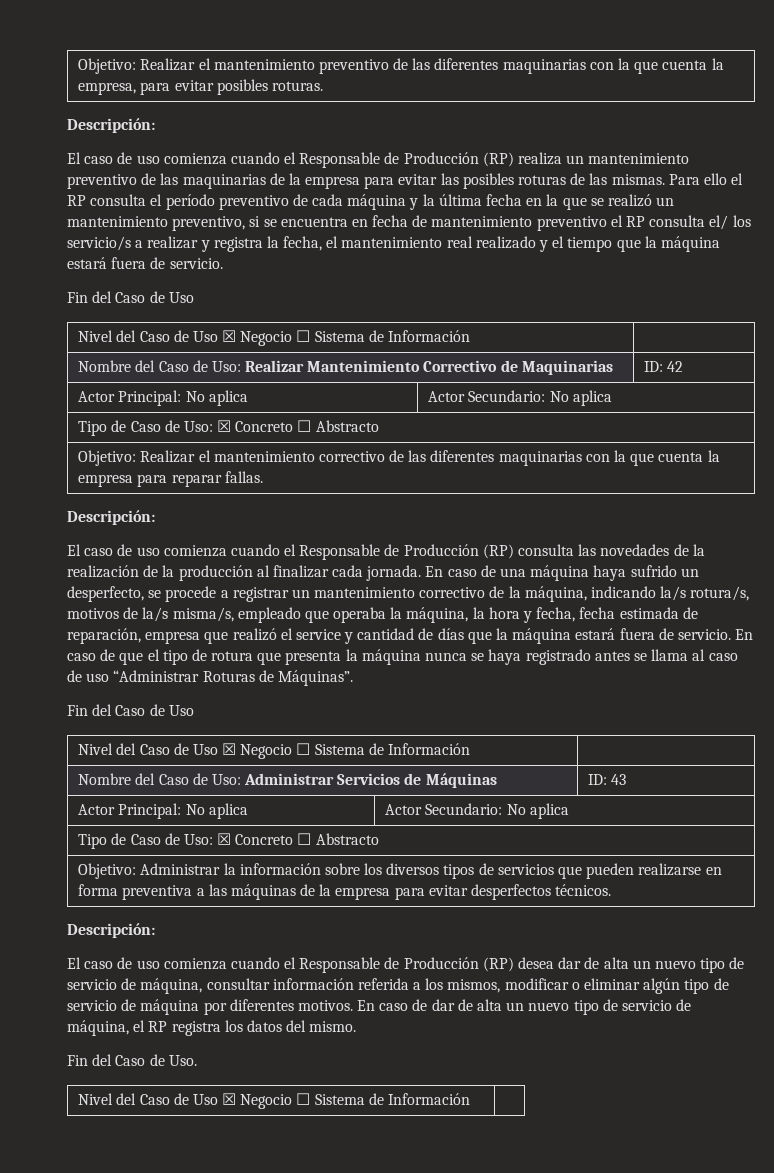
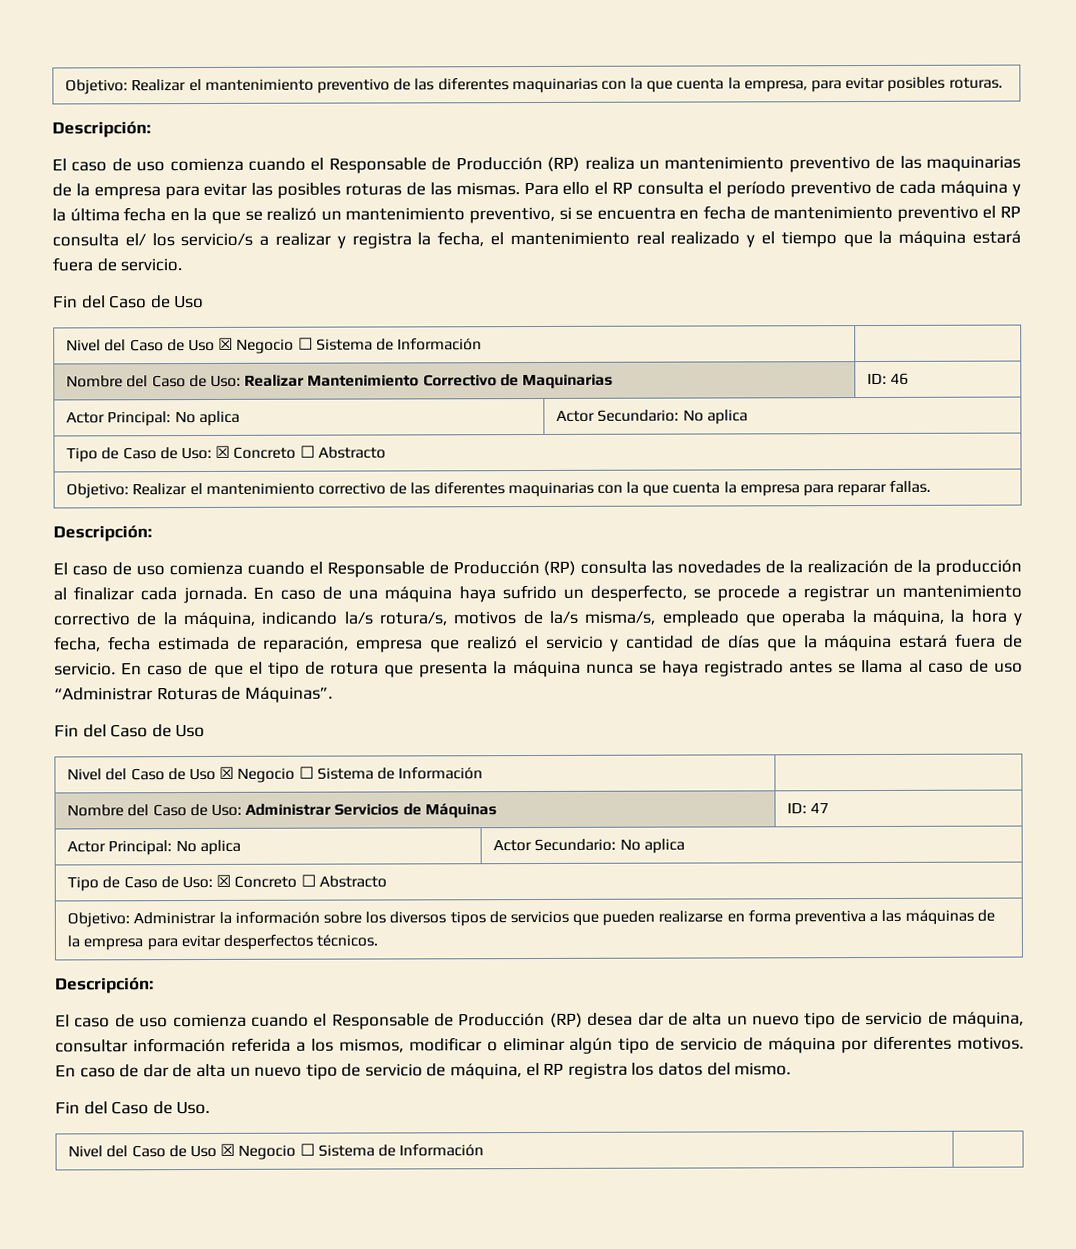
- Nombre del Caso de Uso: Realizar Mantenimiento Correctivo de Maquinarias | ID: 42
+ Nombre del Caso de Uso: Realizar Mantenimiento Correctivo de Maquinarias | ID: 46
- En caso de una máquina haya sufrido un desperfecto, se procede a registrar un mantenimiento correctivo de la máquina, indicando la/s rotura/s, motivos de la/s misma/s, empleado que operaba la máquina, la hora y fecha, fecha estimada de reparación, empresa que realizó el service y cantidad de días que la máquina estará fuera de servicio.
+ En caso de una máquina haya sufrido un desperfecto, se procede a registrar un mantenimiento correctivo de la máquina, indicando la/s rotura/s, motivos de la/s misma/s, empleado que operaba la máquina, la hora y fecha, fecha estimada de reparación, empresa que realizó el servicio y cantidad de días que la máquina estará fuera de servicio.
- Nombre del Caso de Uso: Administrar Servicios de Máquinas | ID: 43
+ Nombre del Caso de Uso: Administrar Servicios de Máquinas | ID: 47

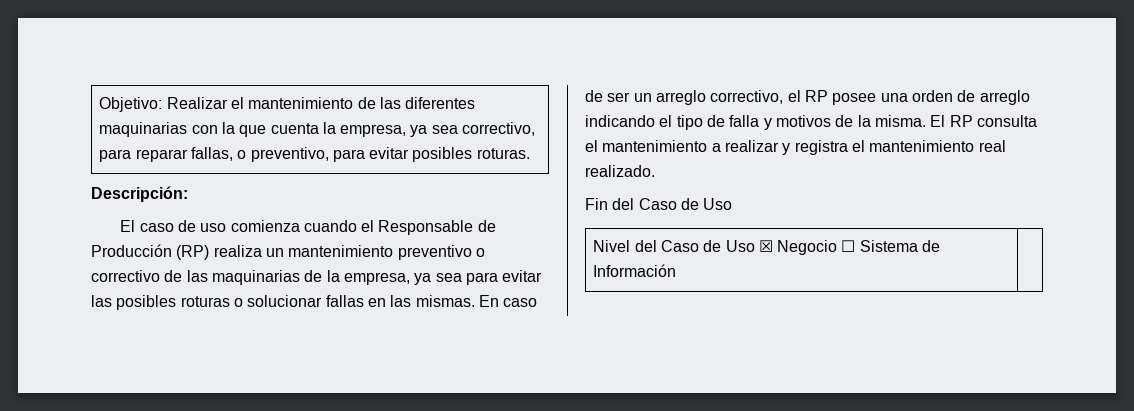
- Objetivo: Realizar el mantenimiento preventivo de las diferentes maquinarias con la que cuenta la empresa, para evitar posibles roturas.
+ Objetivo: Realizar el mantenimiento de las diferentes maquinarias con la que cuenta la empresa, ya sea correctivo, para reparar fallas, o preventivo, para evitar posibles roturas.
- El caso de uso comienza cuando el Responsable de Producción (RP) realiza un mantenimiento preventivo de las maquinarias de la empresa para evitar las posibles roturas de las mismas. Para ello el RP consulta el período preventivo de cada máquina y la última fecha en la que se realizó un mantenimiento preventivo, si se encuentra en fecha de mantenimiento preventivo el RP consulta el/ los servicio/s a realizar y registra la fecha, el mantenimiento real realizado y el tiempo que la máquina estará fuera de servicio.
+ El caso de uso comienza cuando el Responsable de Producción (RP) realiza un mantenimiento preventivo o correctivo de las maquinarias de la empresa, ya sea para evitar las posibles roturas o solucionar fallas en las mismas. En caso de ser un arreglo correctivo, el RP posee una orden de arreglo indicando el tipo de falla y motivos de la misma. El RP consulta el mantenimiento a realizar y registra el mantenimiento real realizado.
- Nombre del Caso de Uso: Realizar Mantenimiento Correctivo de Maquinarias | ID: 46
- Actor Principal: No aplica | Actor Secundario: No aplica
- Tipo de Caso de Uso: ☒ Concreto ☐ Abstracto
- Objetivo: Realizar el mantenimiento correctivo de las diferentes maquinarias con la que cuenta la empresa para reparar fallas.
- Descripción:
- El caso de uso comienza cuando el Responsable de Producción (RP) consulta las novedades de la realización de la producción al finalizar cada jornada. En caso de una máquina haya sufrido un desperfecto, se procede a registrar un mantenimiento correctivo de la máquina, indicando la/s rotura/s, motivos de la/s misma/s, empleado que operaba la máquina, la hora y fecha, fecha estimada de reparación, empresa que realizó el servicio y cantidad de días que la máquina estará fuera de servicio. En caso de que el tipo de rotura que presenta la máquina nunca se haya registrado antes se llama al caso de uso “Administrar Roturas de Máquinas”.
- Fin del Caso de Uso
- Nivel del Caso de Uso ☒ Negocio ☐ Sistema de Información |
- Nombre del Caso de Uso: Administrar Servicios de Máquinas | ID: 47
- Actor Principal: No aplica | Actor Secundario: No aplica
- Tipo de Caso de Uso: ☒ Concreto ☐ Abstracto
- Objetivo: Administrar la información sobre los diversos tipos de servicios que pueden realizarse en forma preventiva a las máquinas de la empresa para evitar desperfectos técnicos.
- Descripción:
- El caso de uso comienza cuando el Responsable de Producción (RP) desea dar de alta un nuevo tipo de servicio de máquina, consultar información referida a los mismos, modificar o eliminar algún tipo de servicio de máquina por diferentes motivos. En caso de dar de alta un nuevo tipo de servicio de máquina, el RP registra los datos del mismo.
- Fin del Caso de Uso.
- Nivel del Caso de Uso ☒ Negocio ☐ Sistema de Información |

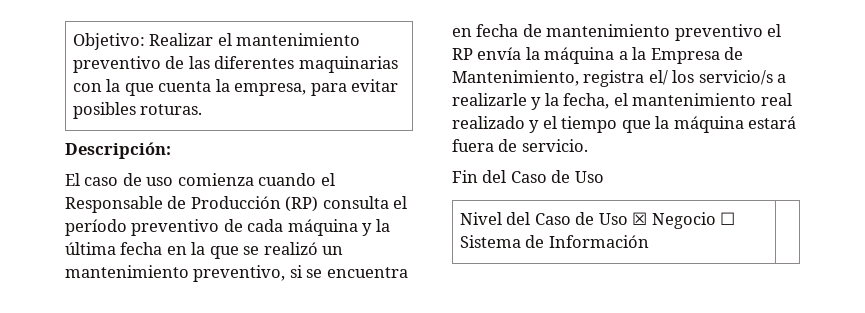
- Objetivo: Realizar el mantenimiento de las diferentes maquinarias con la que cuenta la empresa, ya sea correctivo, para reparar fallas, o preventivo, para evitar posibles roturas.
+ Objetivo: Realizar el mantenimiento preventivo de las diferentes maquinarias con la que cuenta la empresa, para evitar posibles roturas.
- El caso de uso comienza cuando el Responsable de Producción (RP) realiza un mantenimiento preventivo o correctivo de las maquinarias de la empresa, ya sea para evitar las posibles roturas o solucionar fallas en las mismas. En caso de ser un arreglo correctivo, el RP posee una orden de arreglo indicando el tipo de falla y motivos de la misma. El RP consulta el mantenimiento a realizar y registra el mantenimiento real realizado.
+ El caso de uso comienza cuando el Responsable de Producción (RP) consulta el período preventivo de cada máquina y la última fecha en la que se realizó un mantenimiento preventivo, si se encuentra en fecha de mantenimiento preventivo el RP envía la máquina a la Empresa de Mantenimiento, registra el/ los servicio/s a realizarle y la fecha, el mantenimiento real realizado y el tiempo que la máquina estará fuera de servicio.

